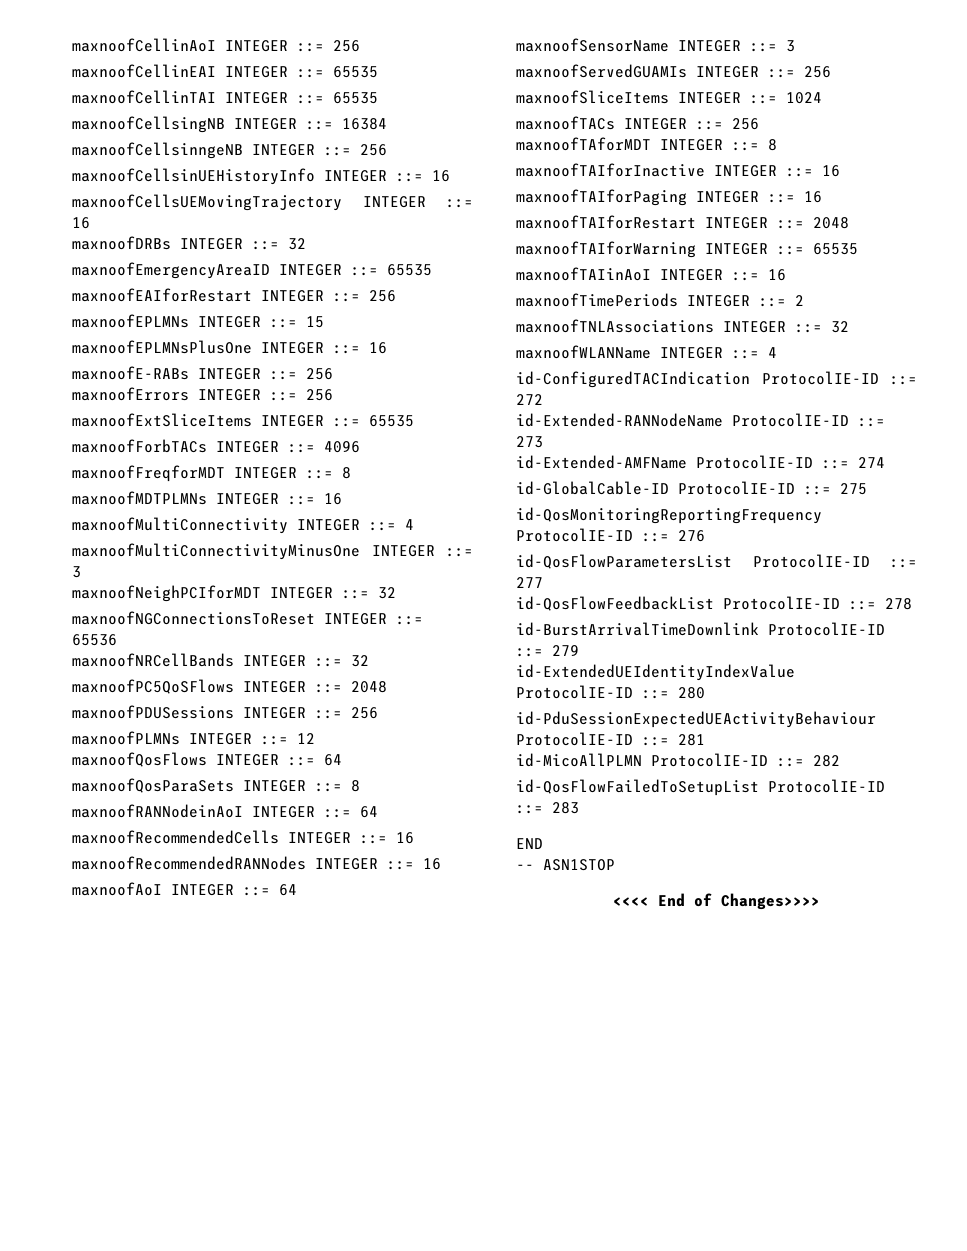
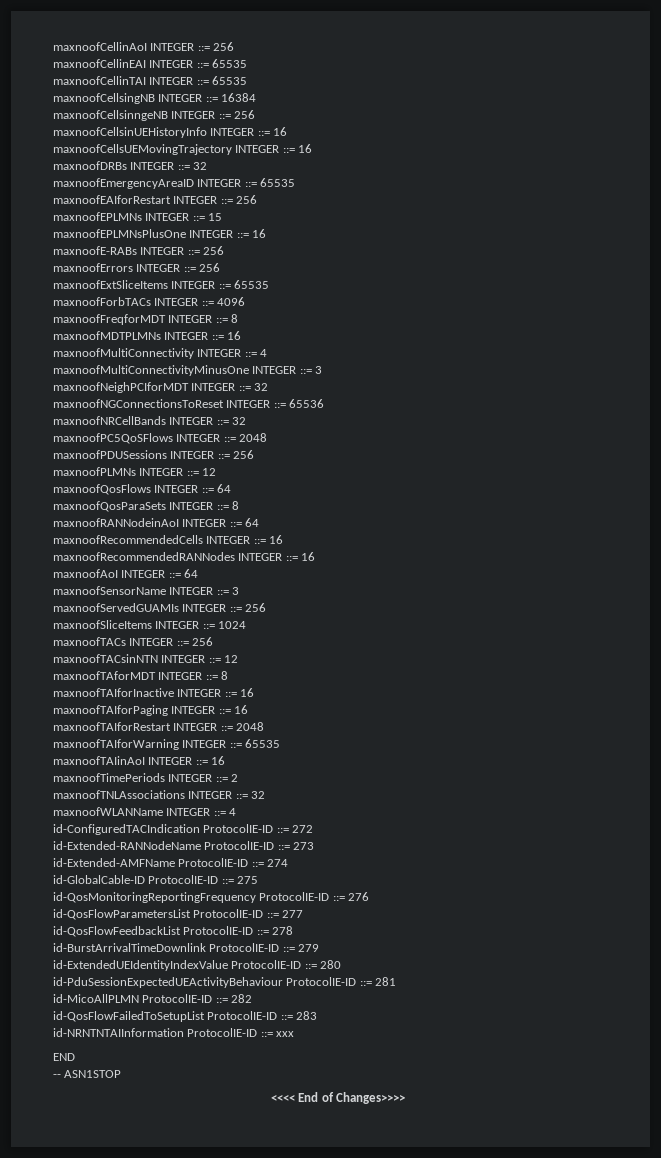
+ maxnoofTACsinNTN INTEGER ::= 12
+ id-NRNTNTAIInformation ProtocolIE-ID ::= xxx

